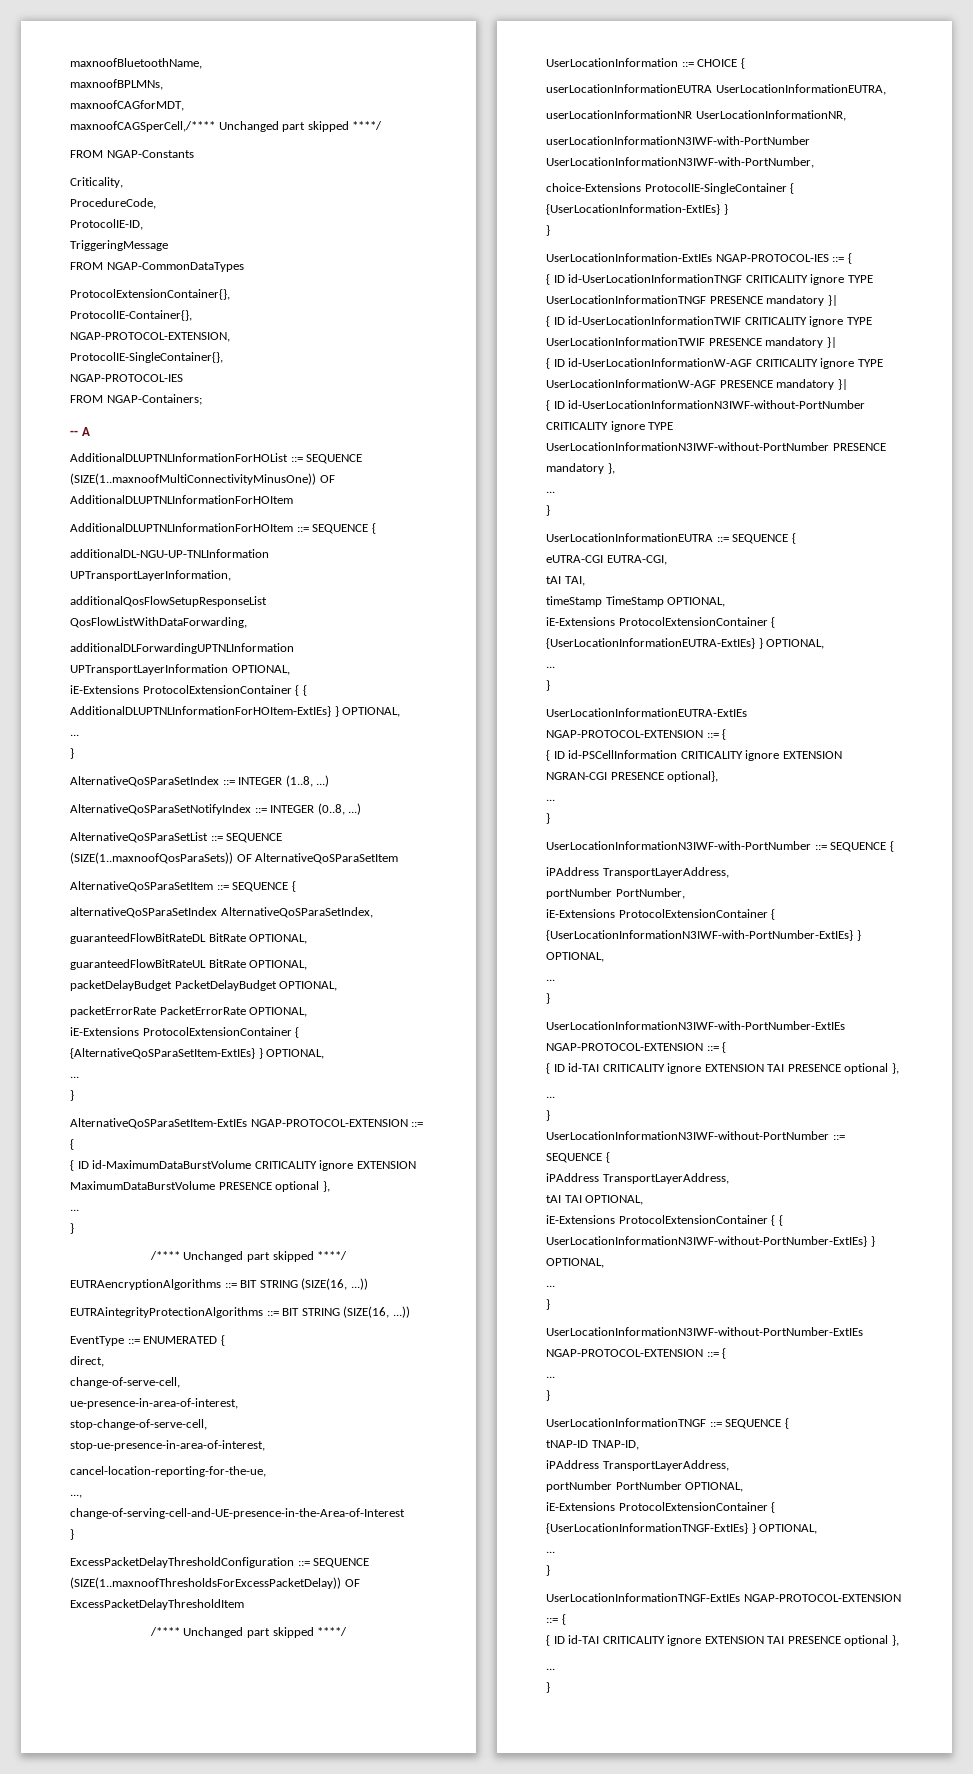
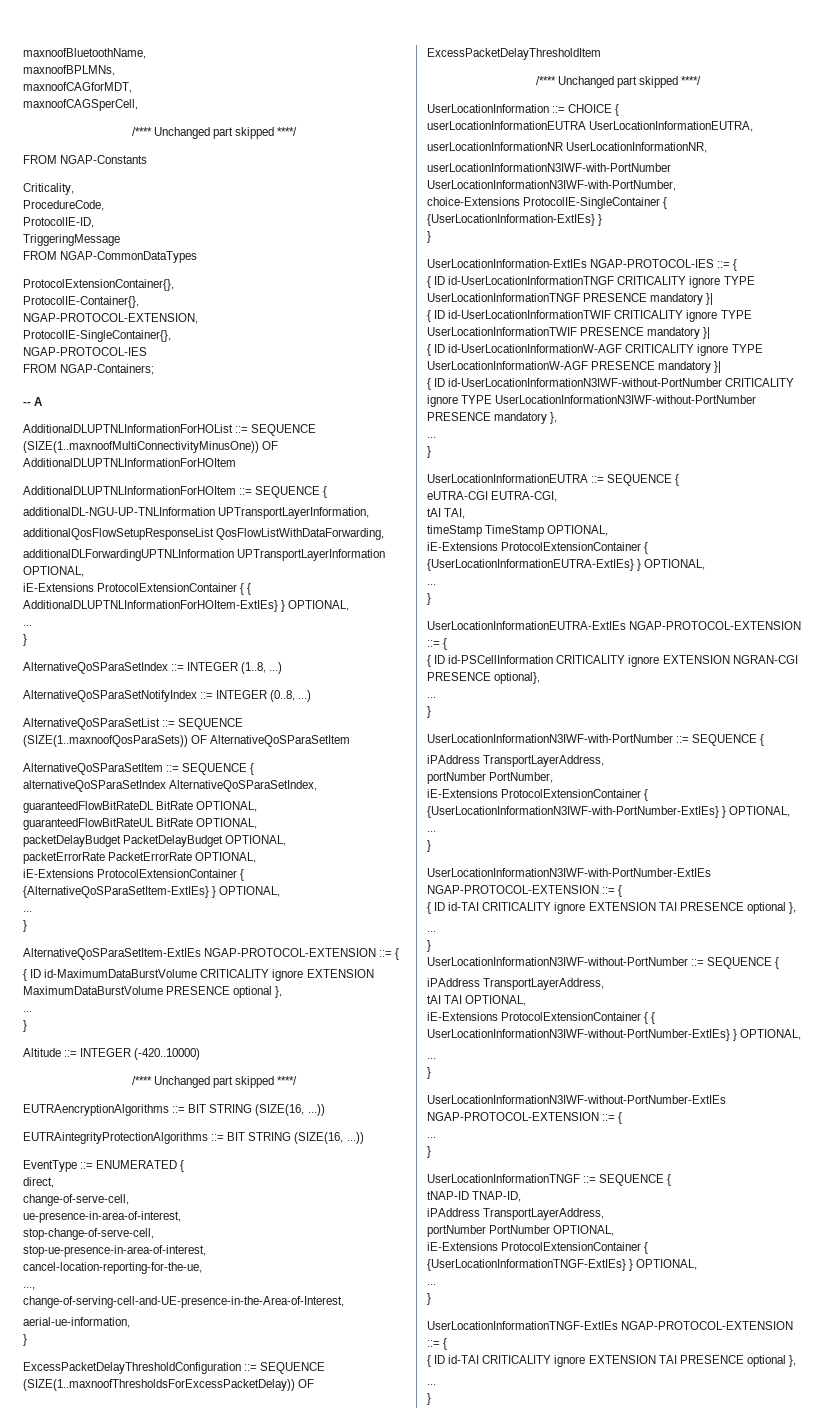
- maxnoofCAGSperCell,/**** Unchanged part skipped ****/
+ maxnoofCAGSperCell,
+ /**** Unchanged part skipped ****/
+ Altitude ::= INTEGER (-420..10000)
- change-of-serving-cell-and-UE-presence-in-the-Area-of-Interest
+ change-of-serving-cell-and-UE-presence-in-the-Area-of-Interest,
+ aerial-ue-information,

